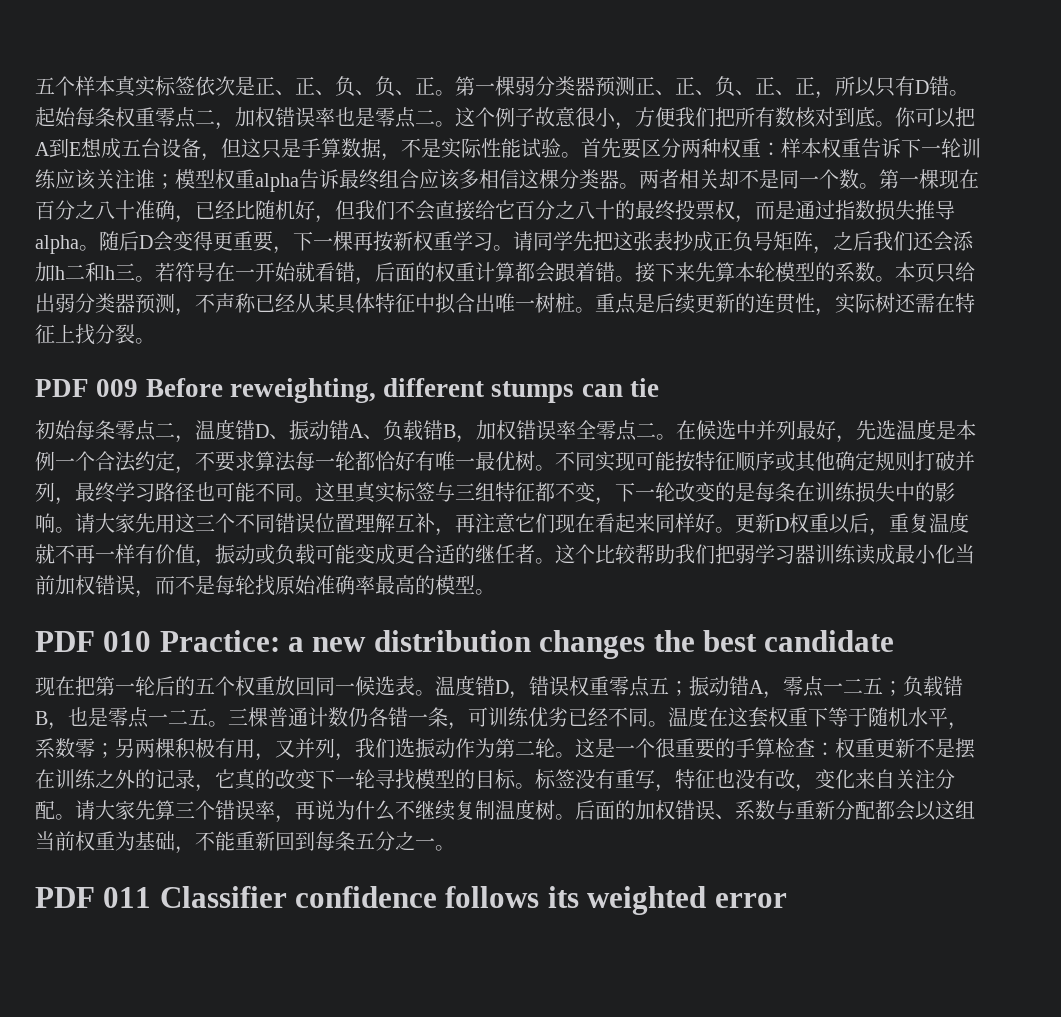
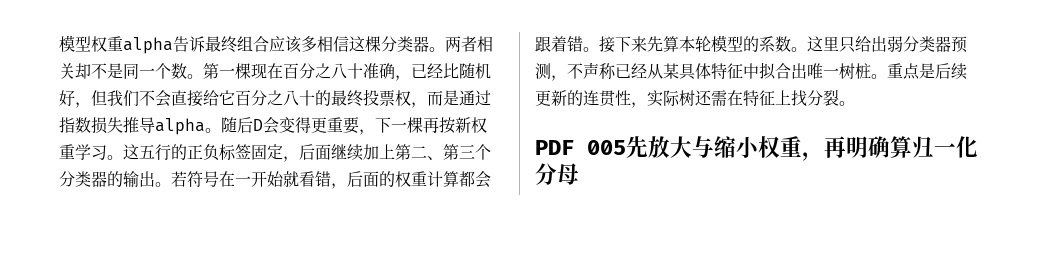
- 五个样本真实标签依次是正、正、负、负、正。第一棵弱分类器预测正、正、负、正、正，所以只有D错。起始每条权重零点二，加权错误率也是零点二。这个例子故意很小，方便我们把所有数核对到底。你可以把A到E想成五台设备，但这只是手算数据，不是实际性能试验。首先要区分两种权重：样本权重告诉下一轮训练应该关注谁；模型权重alpha告诉最终组合应该多相信这棵分类器。
+ 模型权重alpha告诉最终组合应该多相信这棵分类器。
- 请同学先把这张表抄成正负号矩阵，之后我们还会添加h二和h三。
+ 这五行的正负标签固定，后面继续加上第二、第三个分类器的输出。
- 本页只给出弱分类器预测，不声称已经从某具体特征中拟合出唯一树桩。
+ 这里只给出弱分类器预测，不声称已经从某具体特征中拟合出唯一树桩。
- PDF 009 Before reweighting, different stumps can tie
- 初始每条零点二，温度错D、振动错A、负载错B，加权错误率全零点二。在候选中并列最好，先选温度是本例一个合法约定，不要求算法每一轮都恰好有唯一最优树。不同实现可能按特征顺序或其他确定规则打破并列，最终学习路径也可能不同。这里真实标签与三组特征都不变，下一轮改变的是每条在训练损失中的影响。请大家先用这三个不同错误位置理解互补，再注意它们现在看起来同样好。更新D权重以后，重复温度就不再一样有价值，振动或负载可能变成更合适的继任者。这个比较帮助我们把弱学习器训练读成最小化当前加权错误，而不是每轮找原始准确率最高的模型。
- PDF 010 Practice: a new distribution changes the best candidate
- 现在把第一轮后的五个权重放回同一候选表。温度错D，错误权重零点五；振动错A，零点一二五；负载错B，也是零点一二五。三棵普通计数仍各错一条，可训练优劣已经不同。温度在这套权重下等于随机水平，系数零；另两棵积极有用，又并列，我们选振动作为第二轮。这是一个很重要的手算检查：权重更新不是摆在训练之外的记录，它真的改变下一轮寻找模型的目标。标签没有重写，特征也没有改，变化来自关注分配。请大家先算三个错误率，再说为什么不继续复制温度树。后面的加权错误、系数与重新分配都会以这组当前权重为基础，不能重新回到每条五分之一。
- PDF 011 Classifier confidence follows its weighted error
+ PDF 005先放大与缩小权重，再明确算归一化分母

